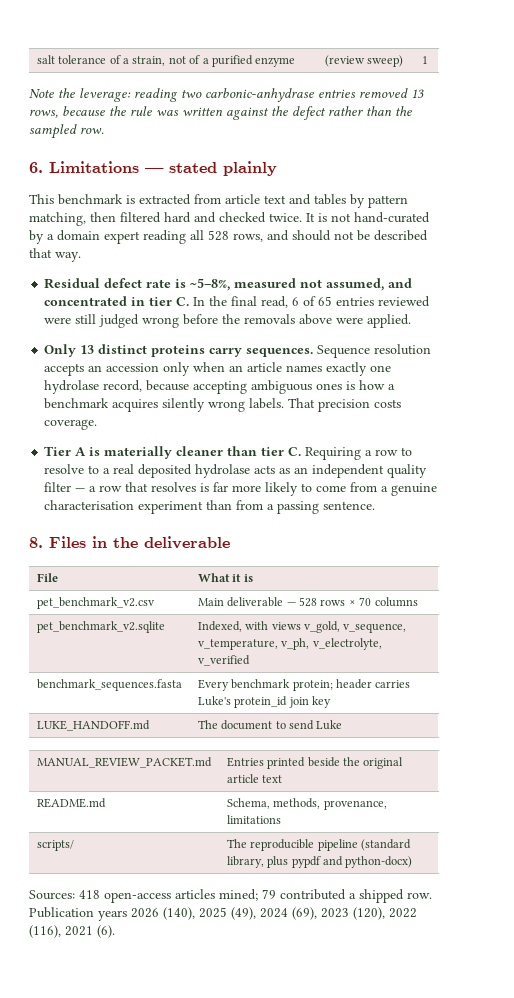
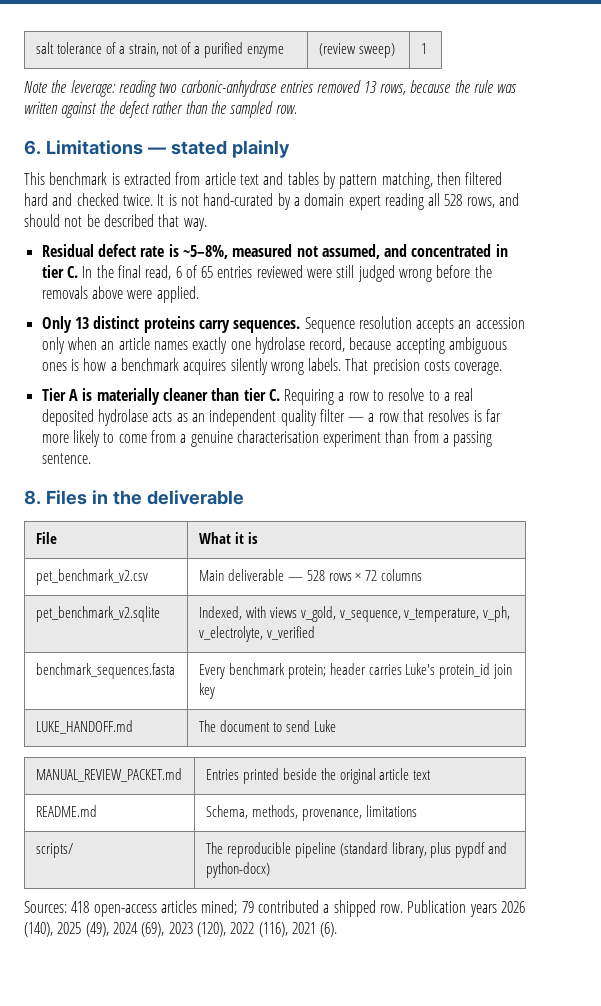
- pet_benchmark_v2.csv | Main deliverable — 528 rows × 70 columns
+ pet_benchmark_v2.csv | Main deliverable — 528 rows × 72 columns

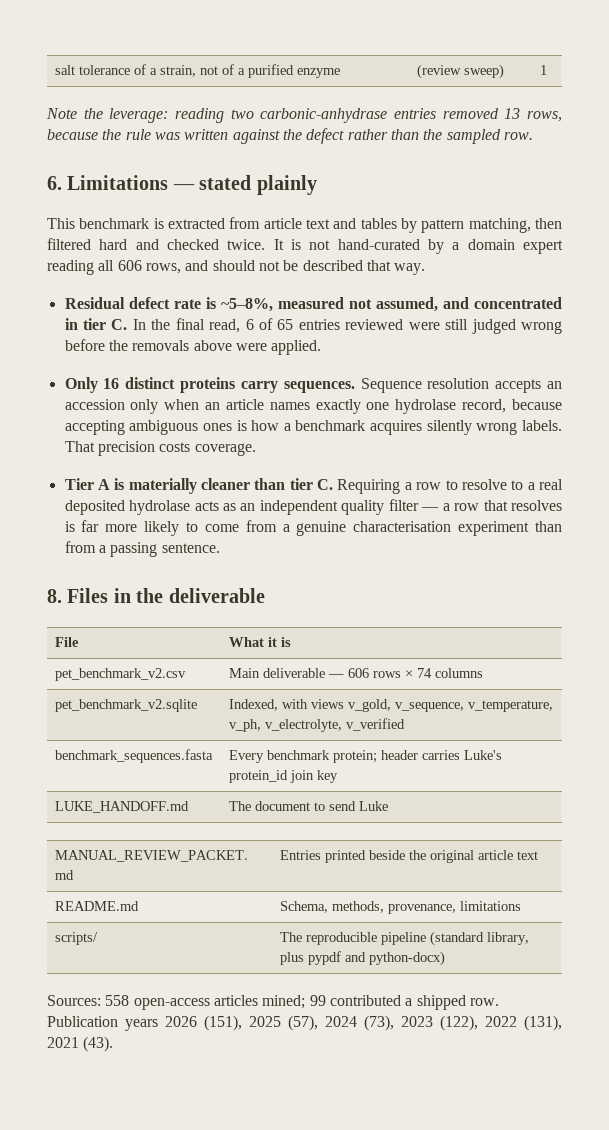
- It is not hand-curated by a domain expert reading all 528 rows, and should not be described that way.
+ It is not hand-curated by a domain expert reading all 606 rows, and should not be described that way.
- Only 13 distinct proteins carry sequences.
+ Only 16 distinct proteins carry sequences.
- pet_benchmark_v2.csv | Main deliverable — 528 rows × 72 columns
+ pet_benchmark_v2.csv | Main deliverable — 606 rows × 74 columns
- Sources: 418 open-access articles mined; 79 contributed a shipped row.
+ Sources: 558 open-access articles mined; 99 contributed a shipped row.
- Publication years 2026 (140), 2025 (49), 2024 (69), 2023 (120), 2022 (116), 2021 (6).
+ Publication years 2026 (151), 2025 (57), 2024 (73), 2023 (122), 2022 (131), 2021 (43).

